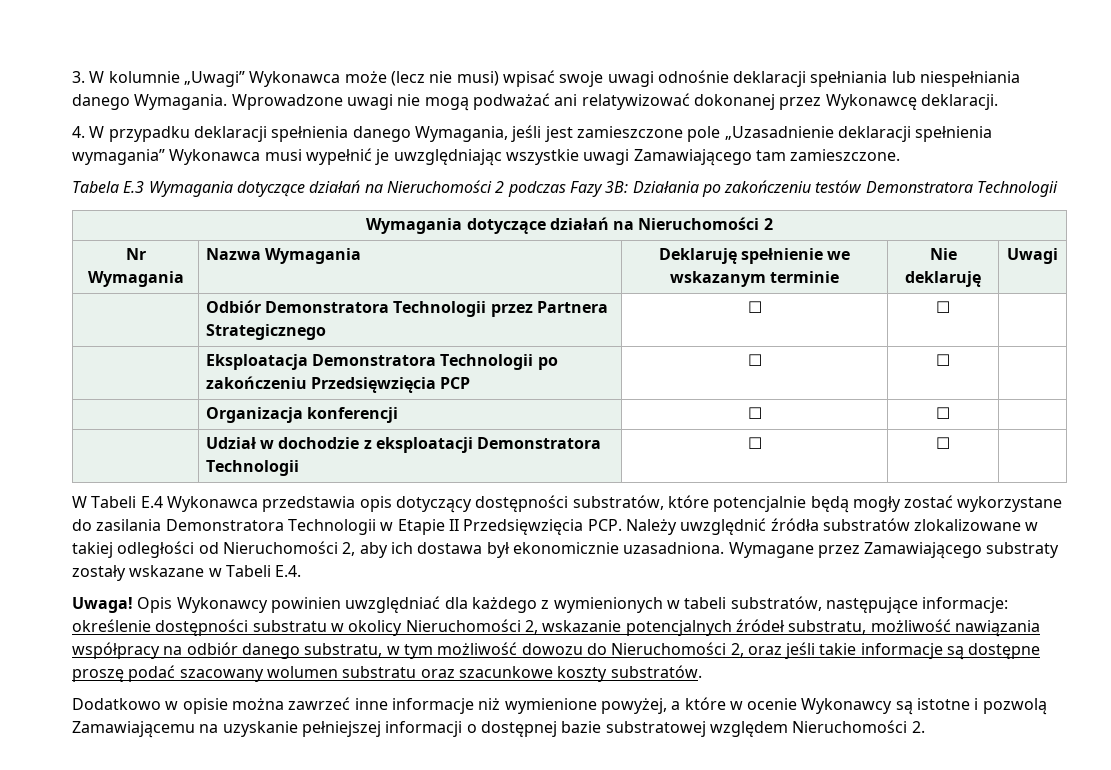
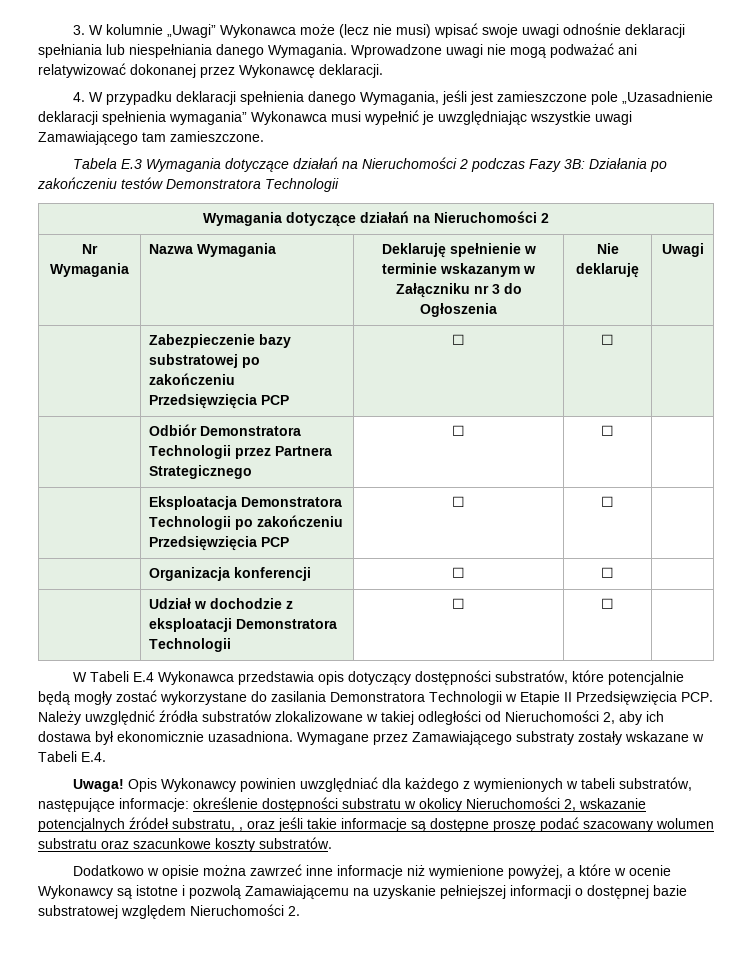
- Nr Wymagania | Nazwa Wymagania | Deklaruję spełnienie we wskazanym terminie | Nie deklaruję | Uwagi
+ Nr Wymagania | Nazwa Wymagania | Deklaruję spełnienie w terminie wskazanym w Załączniku nr 3 do Ogłoszenia | Nie deklaruję | Uwagi
+ | Zabezpieczenie bazy substratowej po zakończeniu Przedsięwzięcia PCP | ☐ | ☐ |
- Opis Wykonawcy powinien uwzględniać dla każdego z wymienionych w tabeli substratów, następujące informacje: określenie dostępności substratu w okolicy Nieruchomości 2, wskazanie potencjalnych źródeł substratu, możliwość nawiązania współpracy na odbiór danego substratu, w tym możliwość dowozu do Nieruchomości 2, oraz jeśli takie informacje są dostępne proszę podać szacowany wolumen substratu oraz szacunkowe koszty substratów.
+ Opis Wykonawcy powinien uwzględniać dla każdego z wymienionych w tabeli substratów, następujące informacje: określenie dostępności substratu w okolicy Nieruchomości 2, wskazanie potencjalnych źródeł substratu, , oraz jeśli takie informacje są dostępne proszę podać szacowany wolumen substratu oraz szacunkowe koszty substratów.

